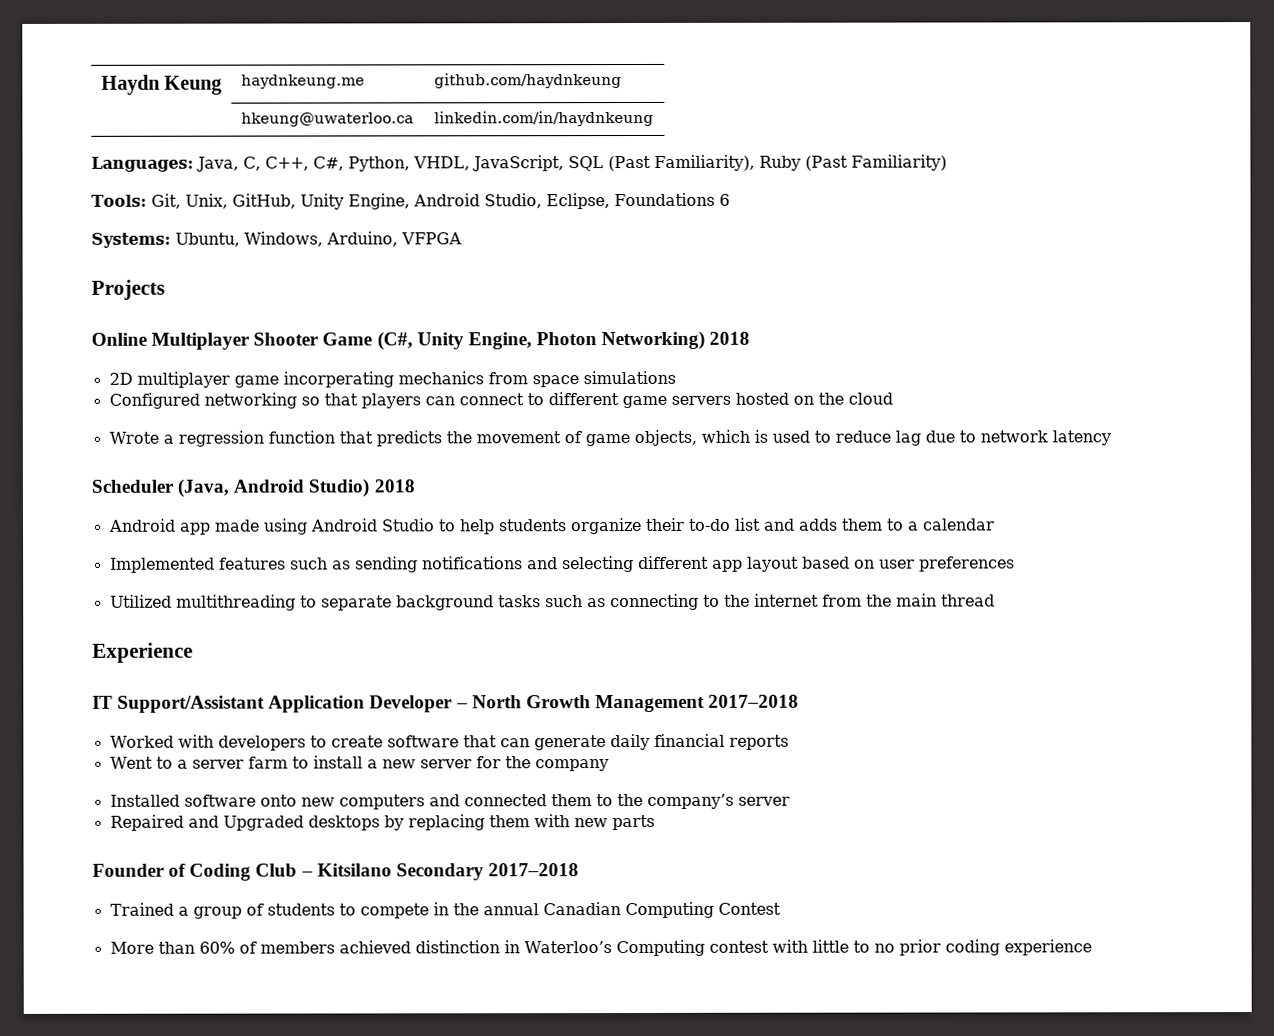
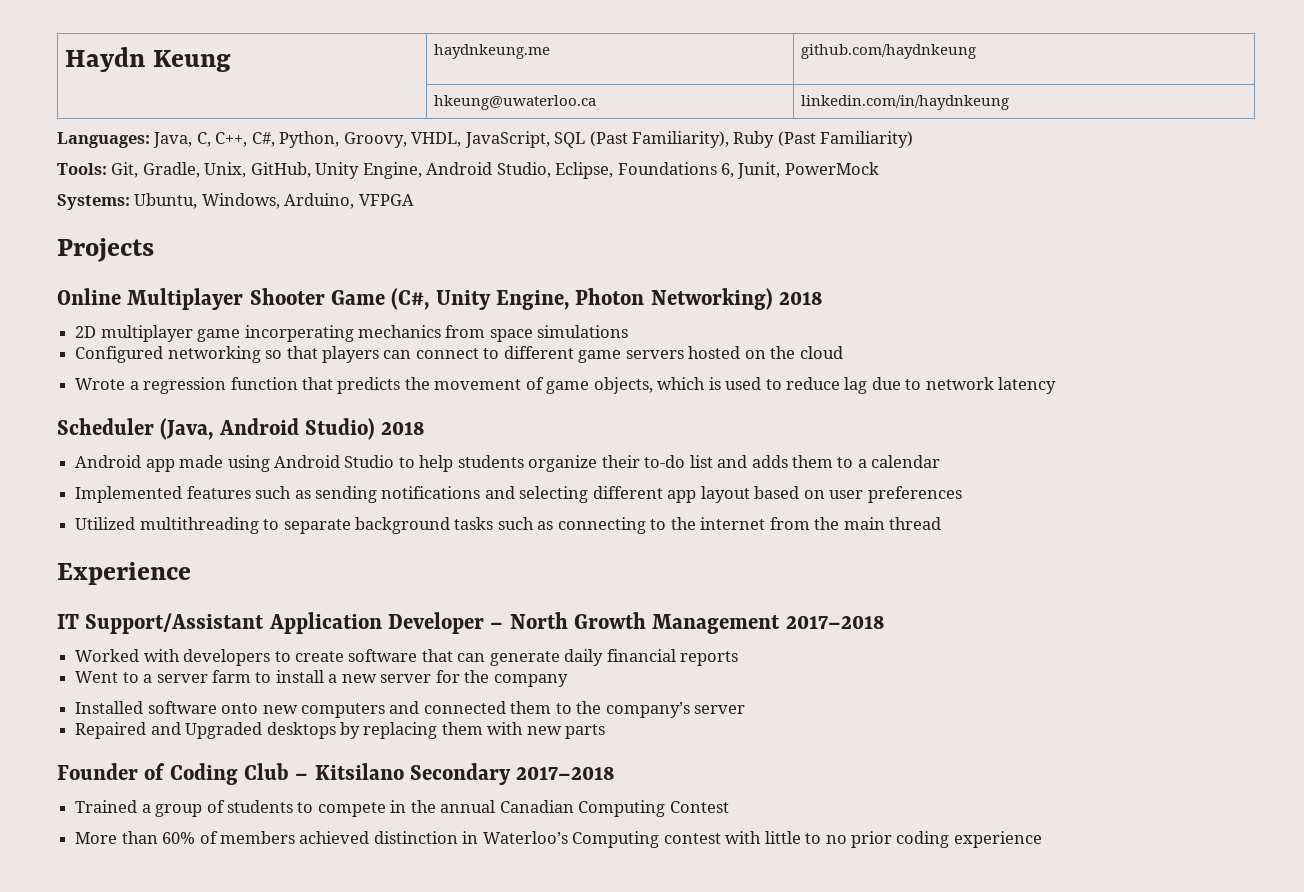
- Languages: Java, C, C++, C#, Python, VHDL, JavaScript, SQL (Past Familiarity), Ruby (Past Familiarity)
+ Languages: Java, C, C++, C#, Python, Groovy, VHDL, JavaScript, SQL (Past Familiarity), Ruby (Past Familiarity)
- Tools: Git, Unix, GitHub, Unity Engine, Android Studio, Eclipse, Foundations 6
+ Tools: Git, Gradle, Unix, GitHub, Unity Engine, Android Studio, Eclipse, Foundations 6, Junit, PowerMock

